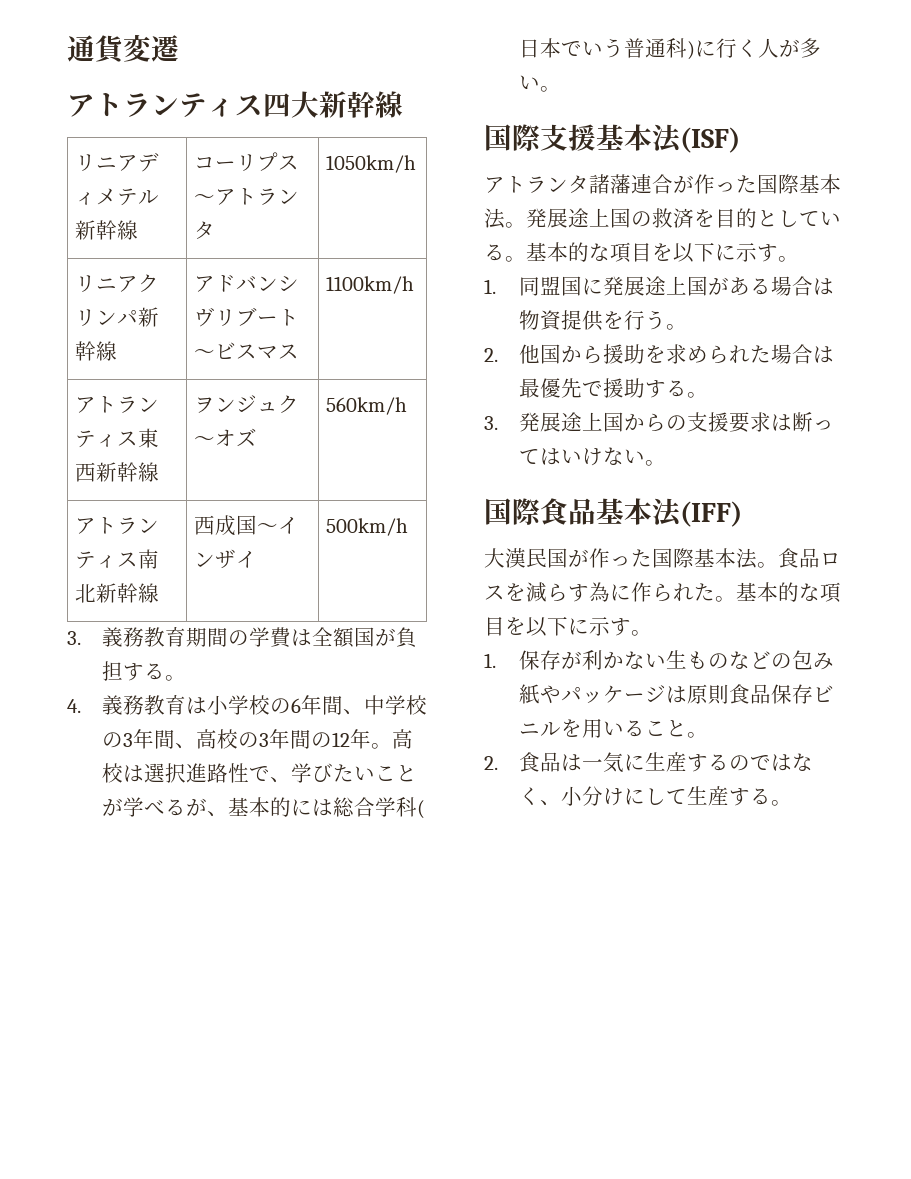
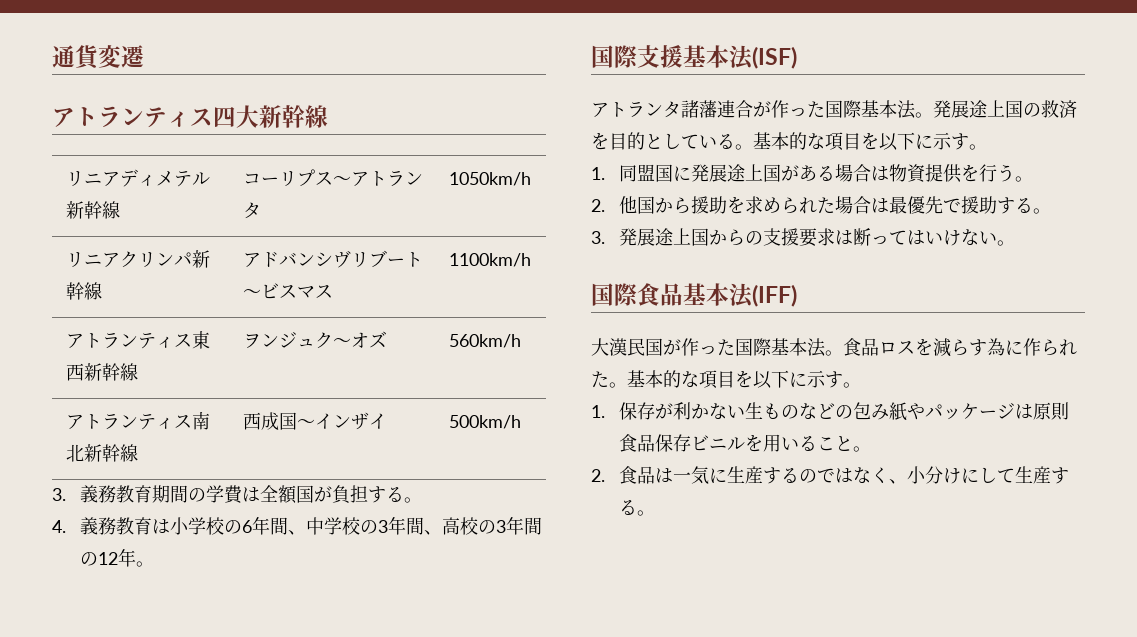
- 高校は選択進路性で、学びたいことが学べるが、基本的には総合学科(日本でいう普通科)に行く人が多い。

